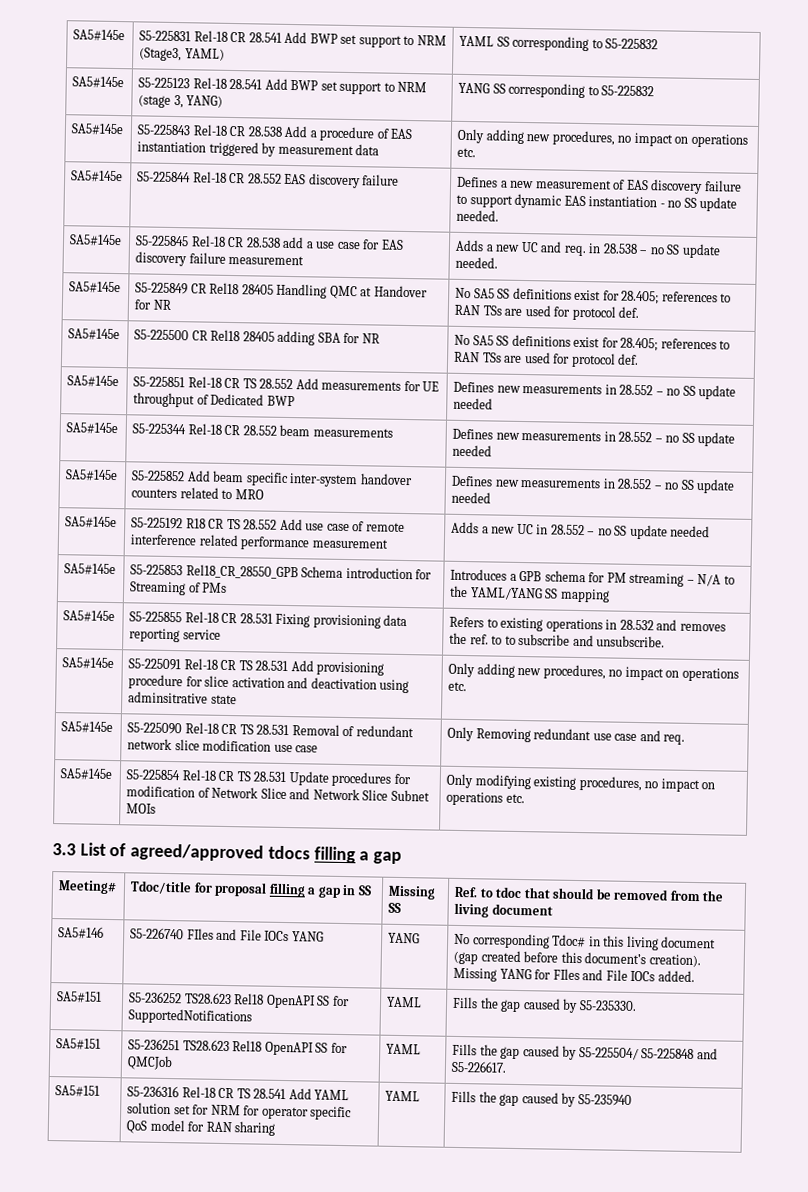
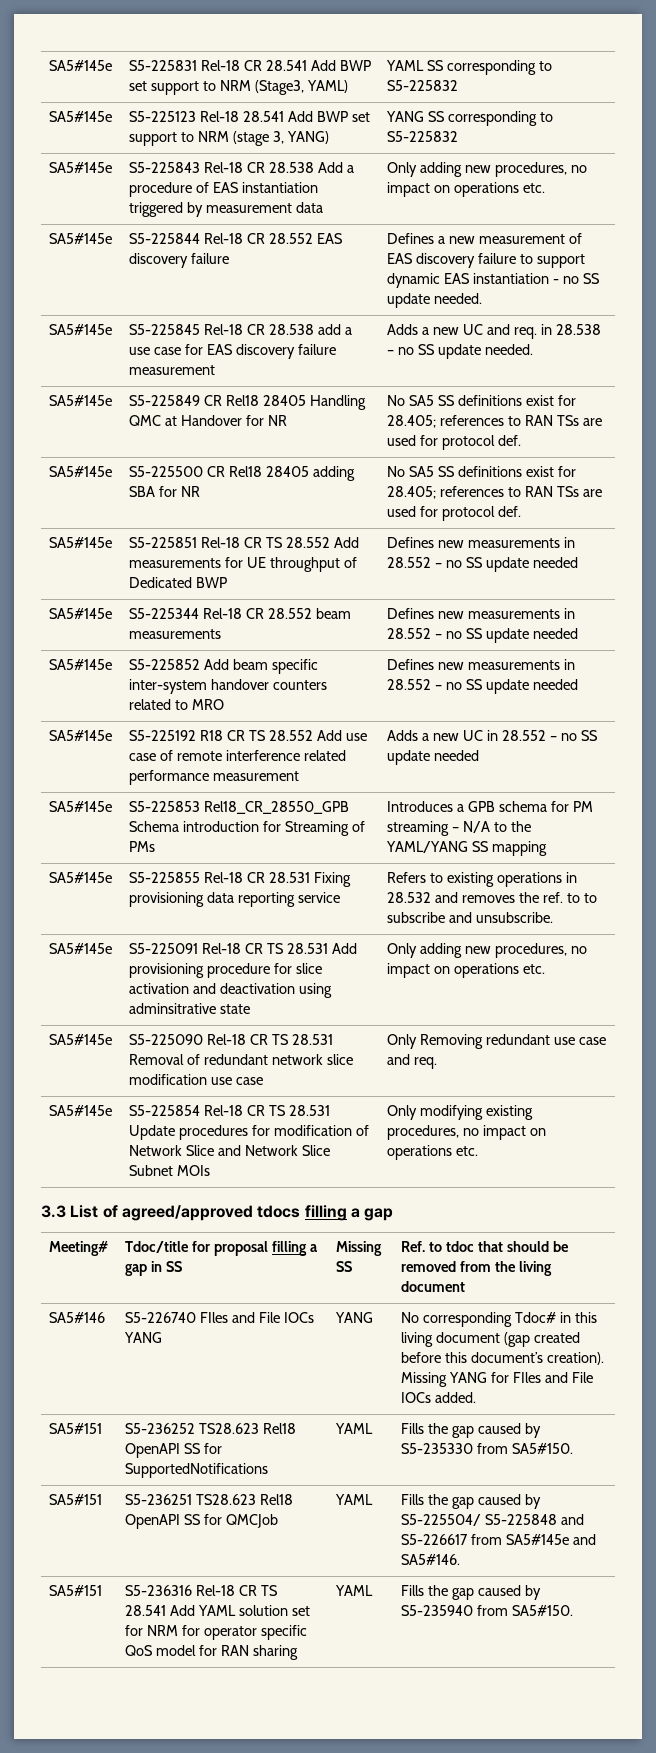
- SA5#151 | S5-236252 TS28.623 Rel18 OpenAPI SS for SupportedNotifications | YAML | Fills the gap caused by S5-235330.
+ SA5#151 | S5-236252 TS28.623 Rel18 OpenAPI SS for SupportedNotifications | YAML | Fills the gap caused by S5-235330 from SA5#150.
- SA5#151 | S5-236251 TS28.623 Rel18 OpenAPI SS for QMCJob | YAML | Fills the gap caused by S5-225504/ S5-225848 and S5-226617.
+ SA5#151 | S5-236251 TS28.623 Rel18 OpenAPI SS for QMCJob | YAML | Fills the gap caused by S5-225504/ S5-225848 and S5-226617 from SA5#145e and SA5#146.
- SA5#151 | S5-236316 Rel-18 CR TS 28.541 Add YAML solution set for NRM for operator specific QoS model for RAN sharing | YAML | Fills the gap caused by S5-235940
+ SA5#151 | S5-236316 Rel-18 CR TS 28.541 Add YAML solution set for NRM for operator specific QoS model for RAN sharing | YAML | Fills the gap caused by S5-235940 from SA5#150.

